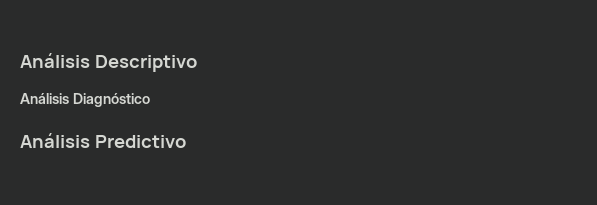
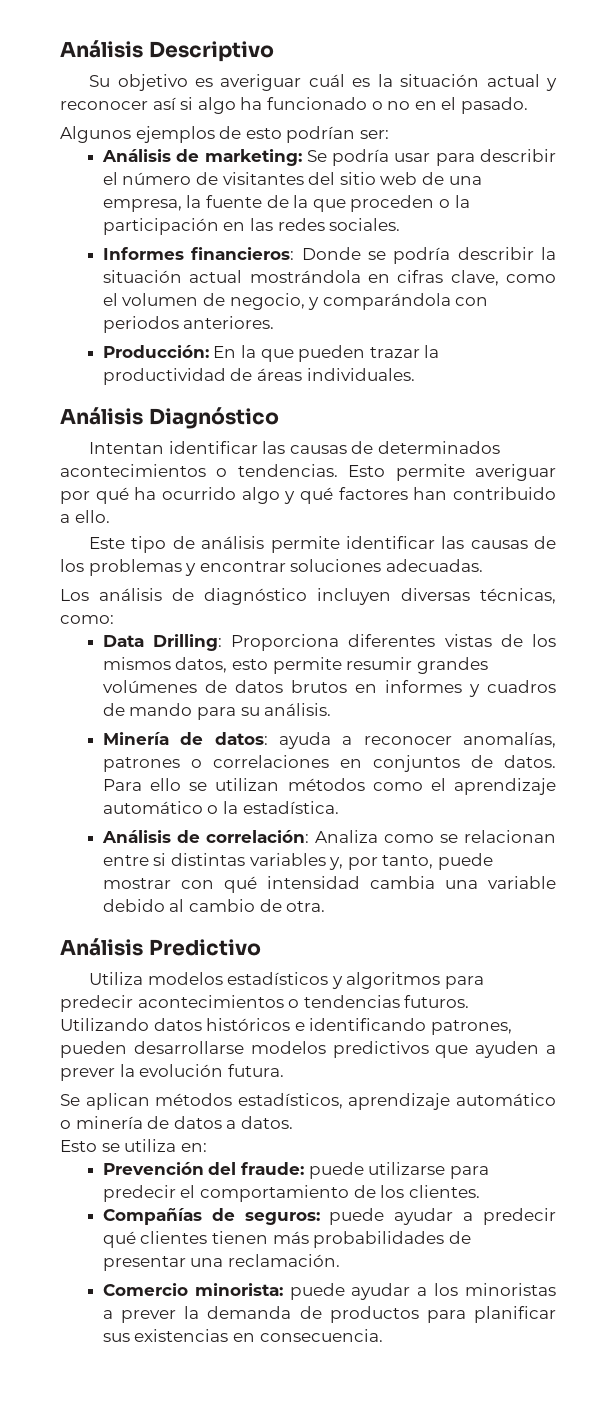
+ Su objetivo es averiguar cuál es la situación actual y reconocer así si algo ha funcionado o no en el pasado.
+ Algunos ejemplos de esto podrían ser:
+ Análisis de marketing: Se podría usar para describir el número de visitantes del sitio web de una empresa, la fuente de la que proceden o la participación en las redes sociales.
+ Informes financieros: Donde se podría describir la situación actual mostrándola en cifras clave, como el volumen de negocio, y comparándola con periodos anteriores.
+ Producción: En la que pueden trazar la productividad de áreas individuales.
  Análisis Diagnóstico
+ Intentan identificar las causas de determinados acontecimientos o tendencias. Esto permite averiguar por qué ha ocurrido algo y qué factores han contribuido a ello.
+ Este tipo de análisis permite identificar las causas de los problemas y encontrar soluciones adecuadas.
+ Los análisis de diagnóstico incluyen diversas técnicas, como:
+ Data Drilling: Proporciona diferentes vistas de los mismos datos, esto permite resumir grandes volúmenes de datos brutos en informes y cuadros de mando para su análisis.
+ Minería de datos: ayuda a reconocer anomalías, patrones o correlaciones en conjuntos de datos. Para ello se utilizan métodos como el aprendizaje automático o la estadística.
+ Análisis de correlación: Analiza como se relacionan entre si distintas variables y, por tanto, puede mostrar con qué intensidad cambia una variable debido al cambio de otra.
  Análisis Predictivo
+ Utiliza modelos estadísticos y algoritmos para predecir acontecimientos o tendencias futuros. Utilizando datos históricos e identificando patrones, pueden desarrollarse modelos predictivos que ayuden a prever la evolución futura.
+ Se aplican métodos estadísticos, aprendizaje automático o minería de datos a datos.
+ Esto se utiliza en:
+ Prevención del fraude: puede utilizarse para predecir el comportamiento de los clientes.
+ Compañías de seguros: puede ayudar a predecir qué clientes tienen más probabilidades de presentar una reclamación.
+ Comercio minorista: puede ayudar a los minoristas a prever la demanda de productos para planificar sus existencias en consecuencia.

